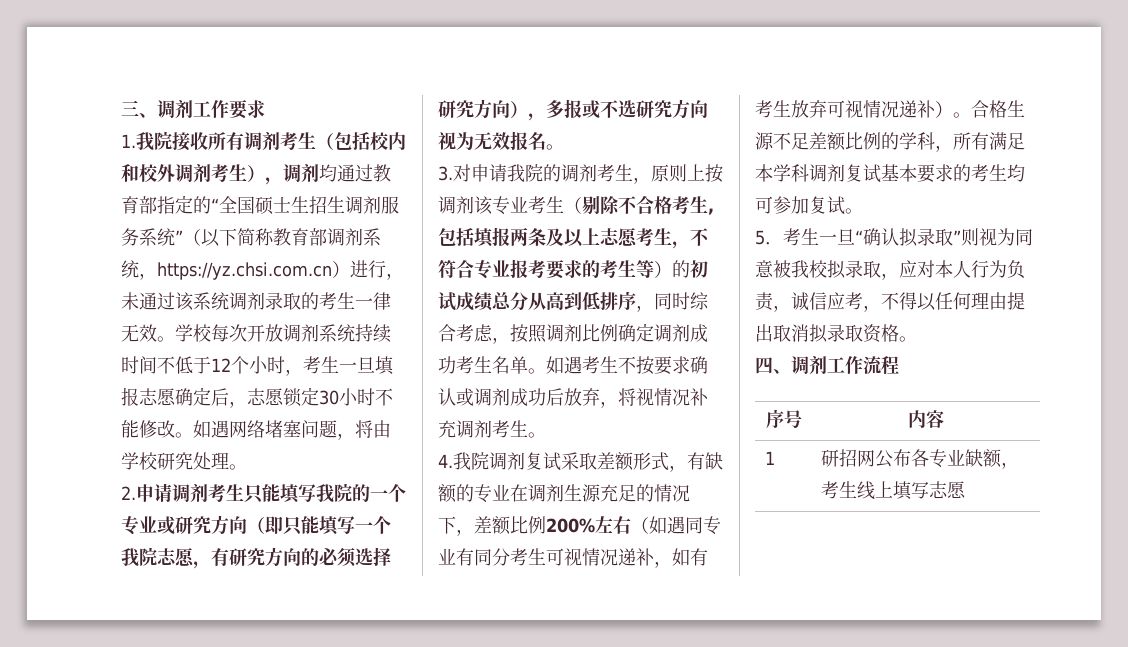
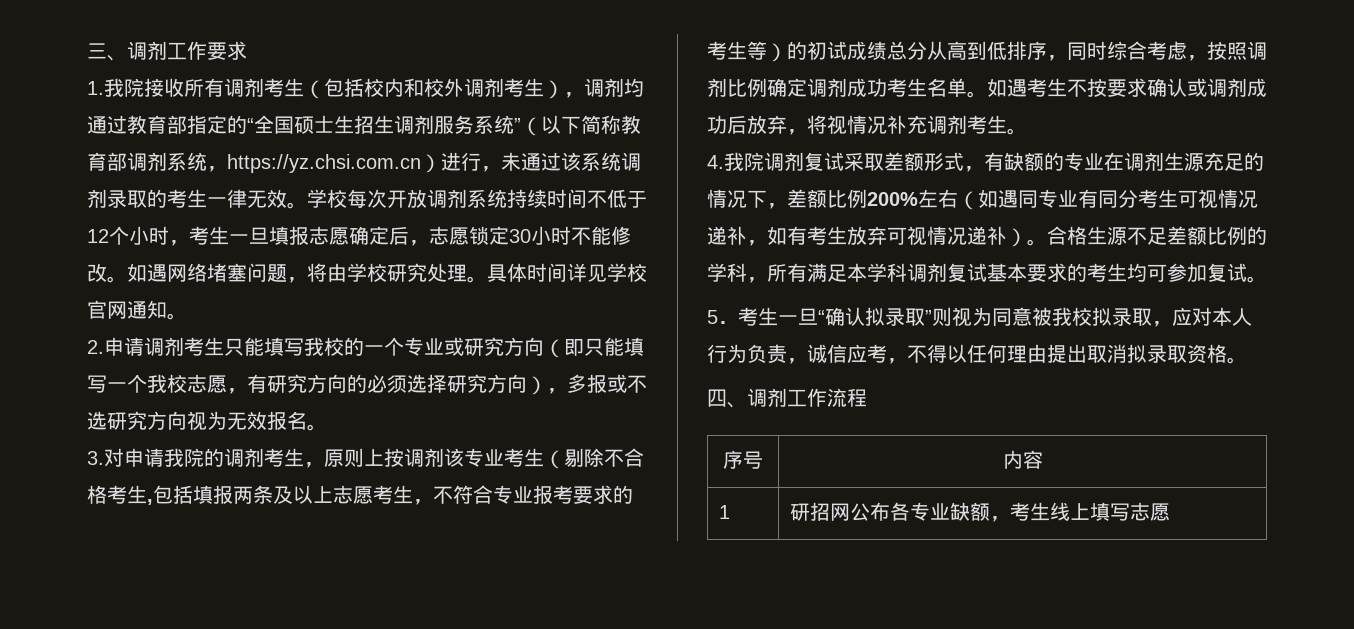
+ 具体时间详见学校官网通知。
- 2.申请调剂考生只能填写我院的一个专业或研究方向（即只能填写一个我院志愿，有研究方向的必须选择研究方向），多报或不选研究方向视为无效报名。
+ 2.申请调剂考生只能填写我校的一个专业或研究方向（即只能填写一个我校志愿，有研究方向的必须选择研究方向），多报或不选研究方向视为无效报名。

